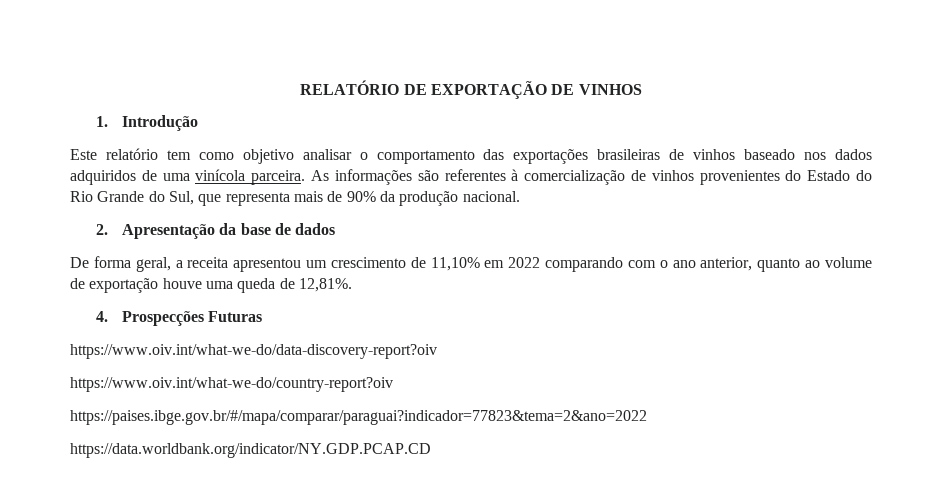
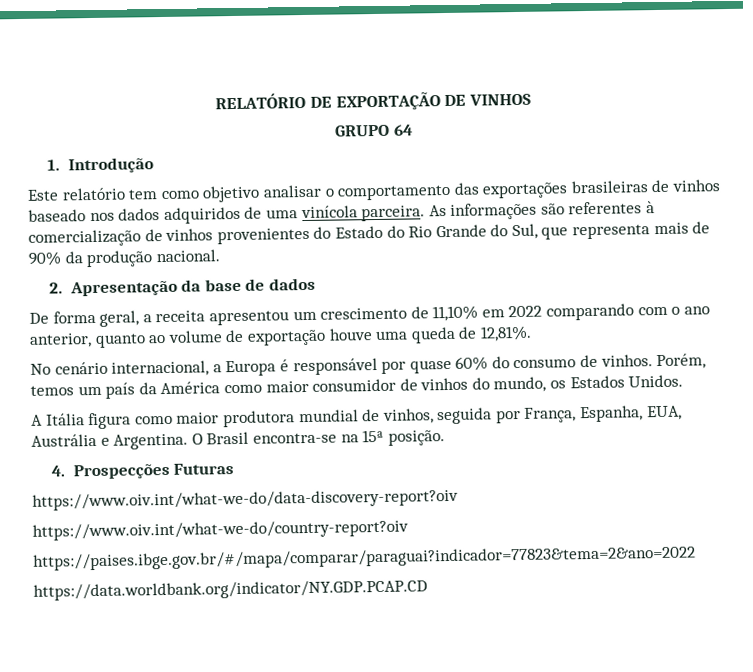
+ GRUPO 64
+ No cenário internacional, a Europa é responsável por quase 60% do consumo de vinhos. Porém, temos um país da América como maior consumidor de vinhos do mundo, os Estados Unidos.
+ A Itália figura como maior produtora mundial de vinhos, seguida por França, Espanha, EUA, Austrália e Argentina. O Brasil encontra-se na 15ª posição.

